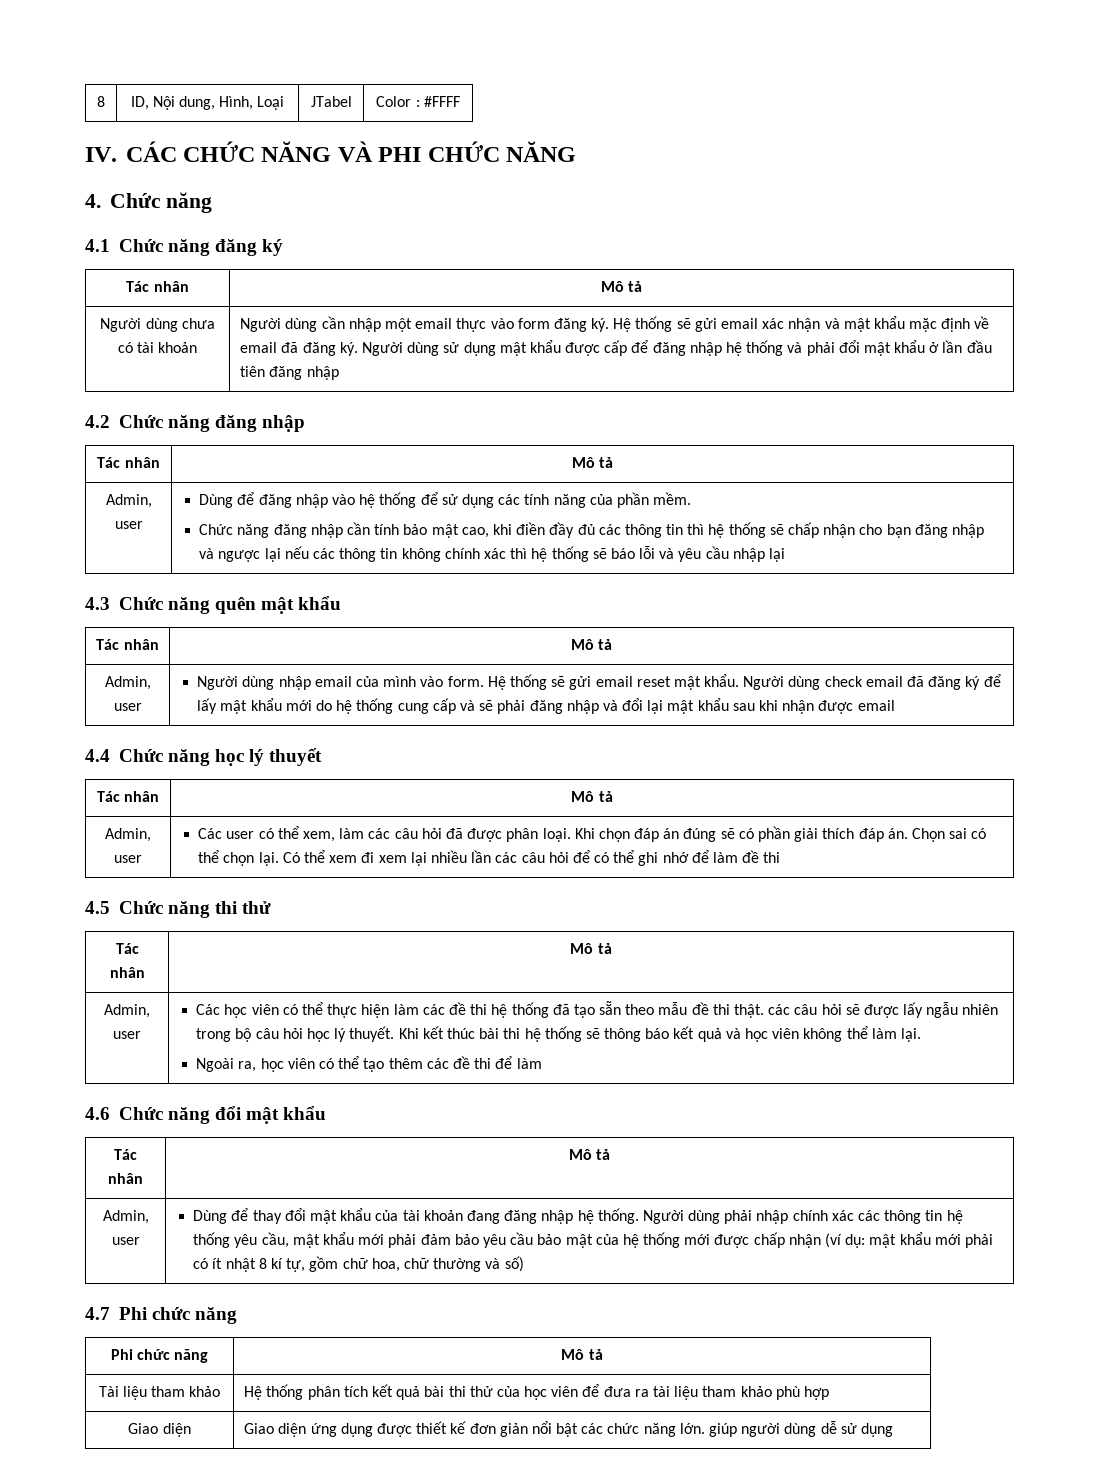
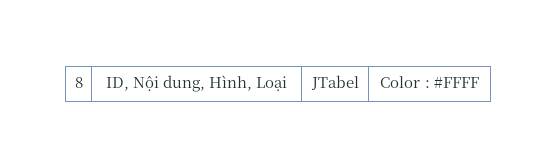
- IV. CÁC CHỨC NĂNG VÀ PHI CHỨC NĂNG
- 4. Chức năng
- 4.1 Chức năng đăng ký
- Tác nhân | Mô tả
- Người dùng chưa có tài khoản | Người dùng cần nhập một email thực vào form đăng ký. Hệ thống sẽ gửi email xác nhận và mật khẩu mặc định về email đã đăng ký. Người dùng sử dụng mật khẩu được cấp để đăng nhập hệ thống và phải đổi mật khẩu ở lần đầu tiên đăng nhập
- 4.2 Chức năng đăng nhập
- Tác nhân | Mô tả
- Admin, user | Dùng để đăng nhập vào hệ thống để sử dụng các tính năng của phần mềm.
- Chức năng đăng nhập cần tính bảo mật cao, khi điền đầy đủ các thông tin thì hệ thống sẽ chấp nhận cho bạn đăng nhập và ngược lại nếu các thông tin không chính xác thì hệ thống sẽ báo lỗi và yêu cầu nhập lại
- 4.3 Chức năng quên mật khẩu
- Tác nhân | Mô tả
- Admin, user | Người dùng nhập email của mình vào form. Hệ thống sẽ gửi email reset mật khẩu. Người dùng check email đã đăng ký để lấy mật khẩu mới do hệ thống cung cấp và sẽ phải đăng nhập và đổi lại mật khẩu sau khi nhận được email
- 4.4 Chức năng học lý thuyết
- Tác nhân | Mô tả
- Admin, user | Các user có thể xem, làm các câu hỏi đã được phân loại. Khi chọn đáp án đúng sẽ có phần giải thích đáp án. Chọn sai có thể chọn lại. Có thể xem đi xem lại nhiều lần các câu hỏi để có thể ghi nhớ để làm đề thi
- 4.5 Chức năng thi thử
- Tác nhân | Mô tả
- Admin, user | Các học viên có thể thực hiện làm các đề thi hệ thống đã tạo sẵn theo mẫu đề thi thật. các câu hỏi sẽ được lấy ngẫu nhiên trong bộ câu hỏi học lý thuyết. Khi kết thúc bài thi hệ thống sẽ thông báo kết quả và học viên không thể làm lại.
- Ngoài ra, học viên có thể tạo thêm các đề thi để làm
- 4.6 Chức năng đổi mật khẩu
- Tác nhân | Mô tả
- Admin, user | Dùng để thay đổi mật khẩu của tài khoản đang đăng nhập hệ thống. Người dùng phải nhập chính xác các thông tin hệ thống yêu cầu, mật khẩu mới phải đảm bảo yêu cầu bảo mật của hệ thống mới được chấp nhận (ví dụ: mật khẩu mới phải có ít nhật 8 kí tự, gồm chữ hoa, chữ thường và số)
- 4.7 Phi chức năng
- Phi chức năng | Mô tả
- Tài liệu tham khảo | Hệ thống phân tích kết quả bài thi thử của học viên để đưa ra tài liệu tham khảo phù hợp
- Giao diện | Giao diện ứng dụng được thiết kế đơn giản nổi bật các chức năng lớn. giúp người dùng dễ sử dụng

